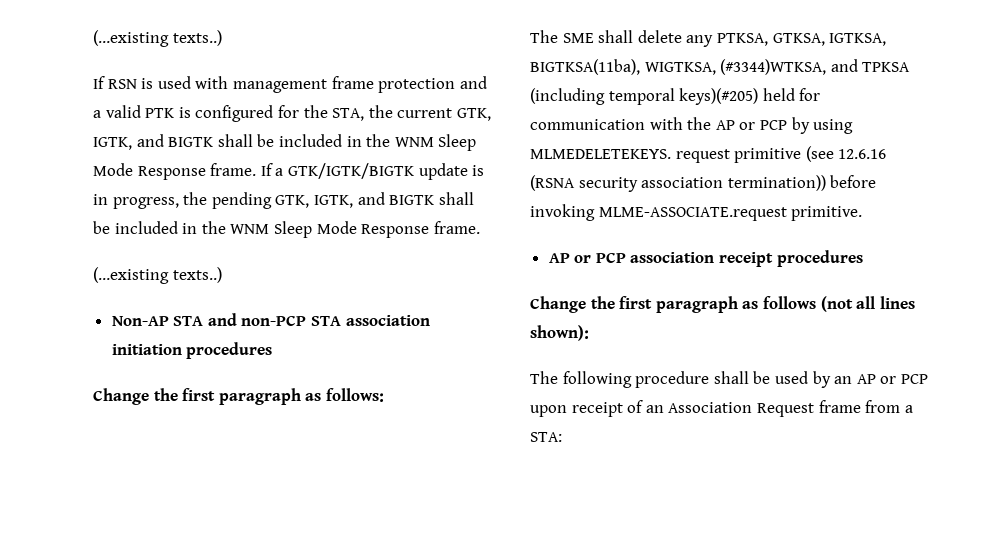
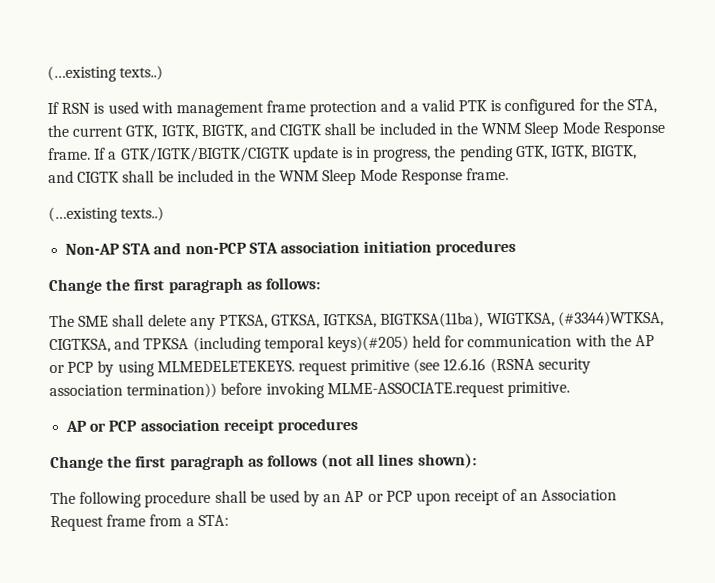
- If RSN is used with management frame protection and a valid PTK is configured for the STA, the current GTK, IGTK, and BIGTK shall be included in the WNM Sleep Mode Response frame.
+ If RSN is used with management frame protection and a valid PTK is configured for the STA, the current GTK, IGTK, BIGTK, and CIGTK shall be included in the WNM Sleep Mode Response frame.
- If a GTK/IGTK/BIGTK update is in progress, the pending GTK, IGTK, and BIGTK shall be included in the WNM Sleep Mode Response frame.
+ If a GTK/IGTK/BIGTK/CIGTK update is in progress, the pending GTK, IGTK, BIGTK, and CIGTK shall be included in the WNM Sleep Mode Response frame.
- The SME shall delete any PTKSA, GTKSA, IGTKSA, BIGTKSA(11ba), WIGTKSA, (#3344)WTKSA, and TPKSA (including temporal keys)(#205) held for communication with the AP or PCP by using MLMEDELETEKEYS. request primitive (see 12.6.16 (RSNA security association termination)) before invoking MLME-ASSOCIATE.request primitive.
+ The SME shall delete any PTKSA, GTKSA, IGTKSA, BIGTKSA(11ba), WIGTKSA, (#3344)WTKSA, CIGTKSA, and TPKSA (including temporal keys)(#205) held for communication with the AP or PCP by using MLMEDELETEKEYS. request primitive (see 12.6.16 (RSNA security association termination)) before invoking MLME-ASSOCIATE.request primitive.

